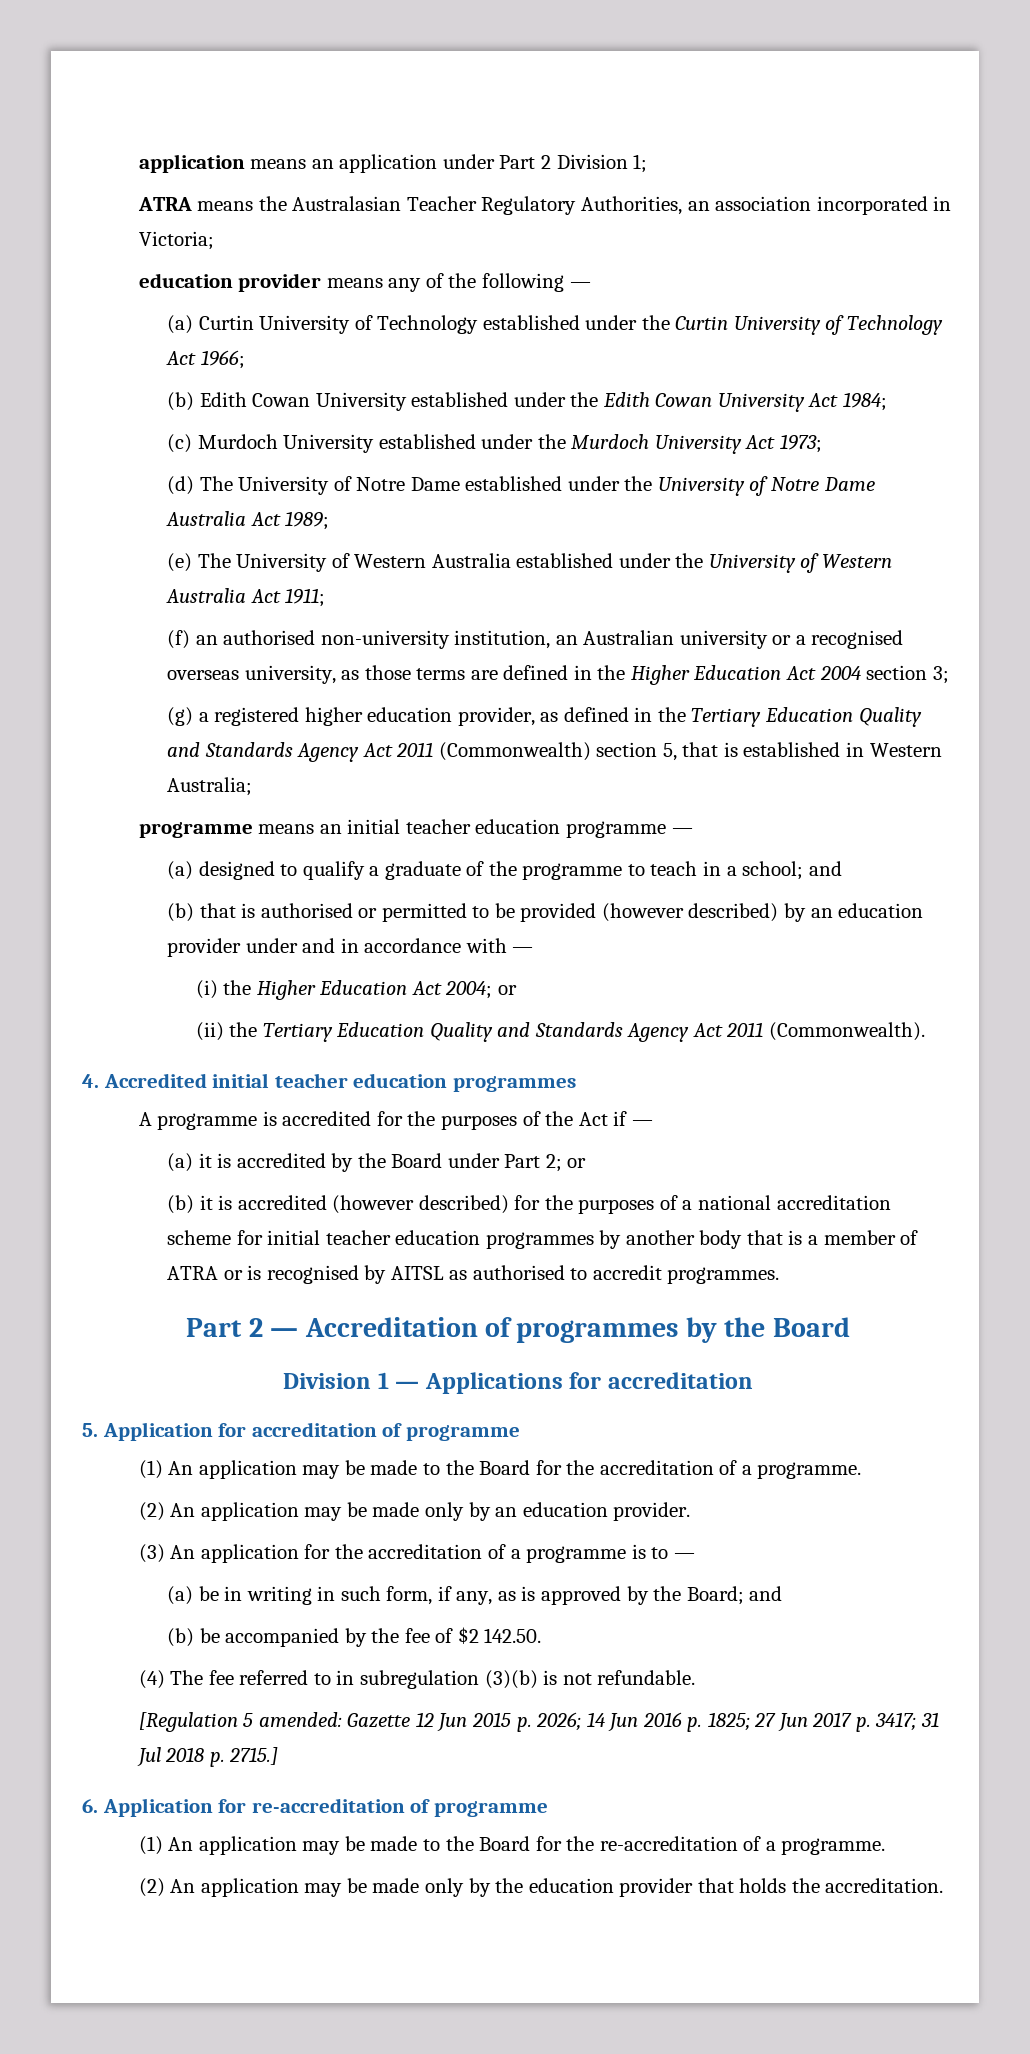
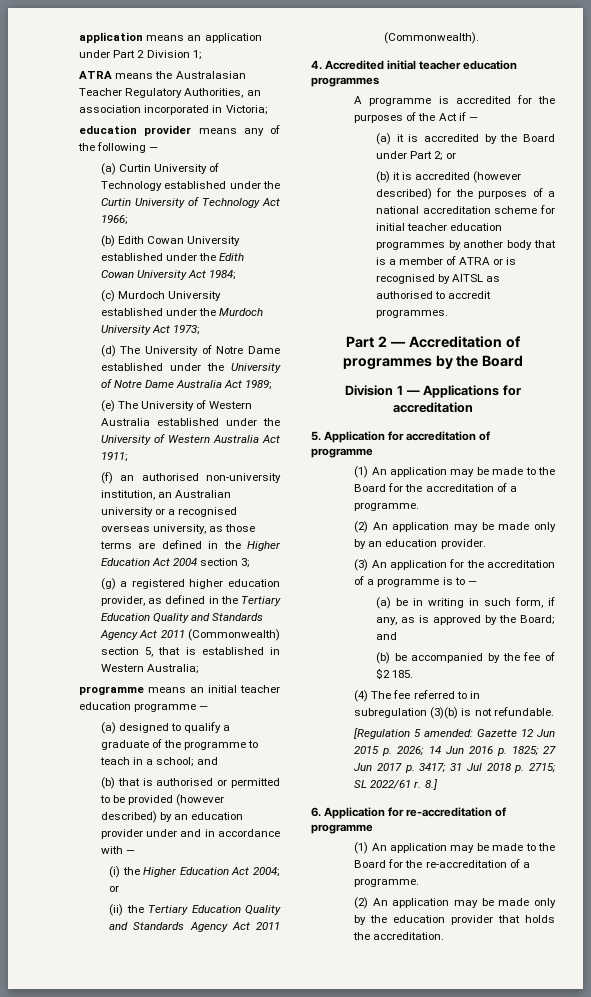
- (b) be accompanied by the fee of $2 142.50.
+ (b) be accompanied by the fee of $2 185.
- [Regulation 5 amended: Gazette 12 Jun 2015 p. 2026; 14 Jun 2016 p. 1825; 27 Jun 2017 p. 3417; 31 Jul 2018 p. 2715.]
+ [Regulation 5 amended: Gazette 12 Jun 2015 p. 2026; 14 Jun 2016 p. 1825; 27 Jun 2017 p. 3417; 31 Jul 2018 p. 2715; SL 2022/61 r. 8.]

